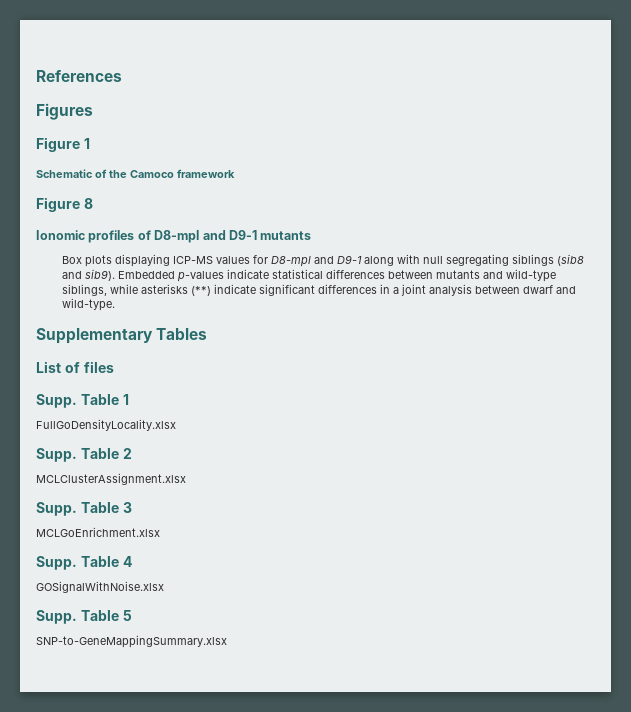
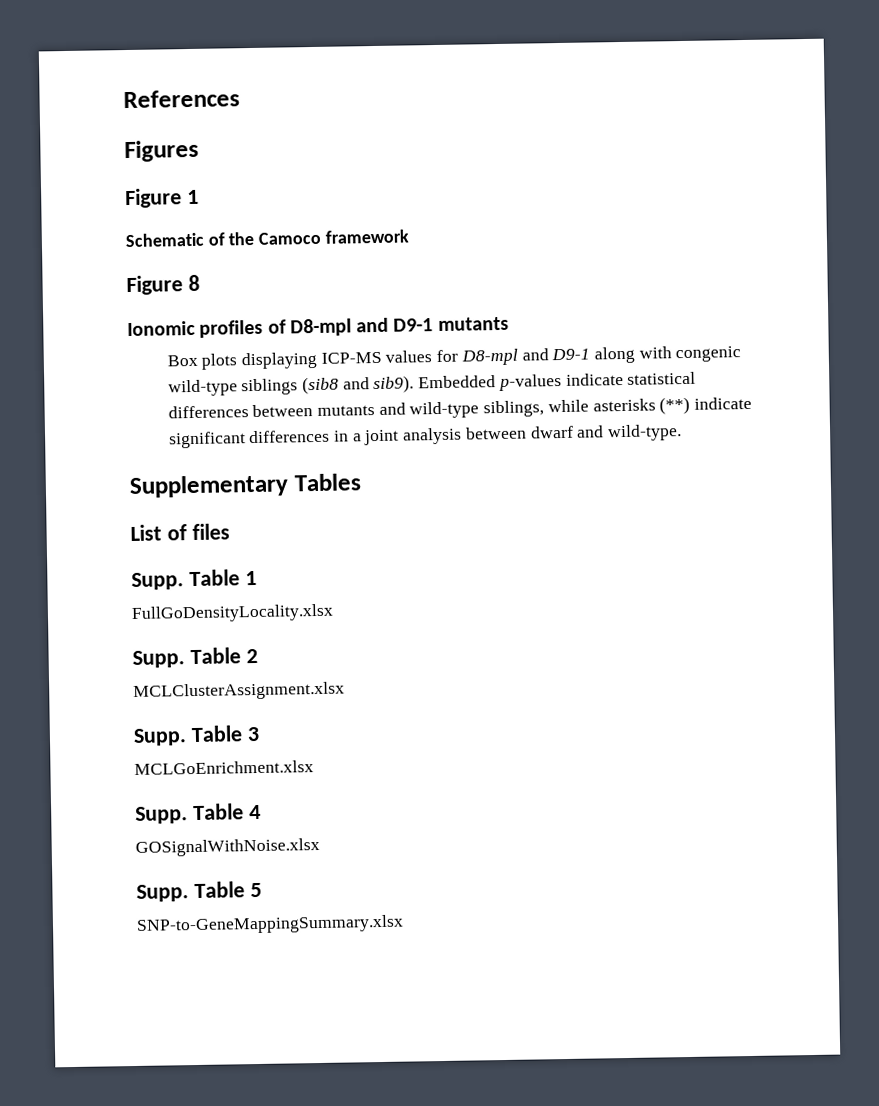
- Box plots displaying ICP-MS values for D8-mpl and D9-1 along with null segregating siblings (sib8 and sib9).
+ Box plots displaying ICP-MS values for D8-mpl and D9-1 along with congenic wild-type siblings (sib8 and sib9).

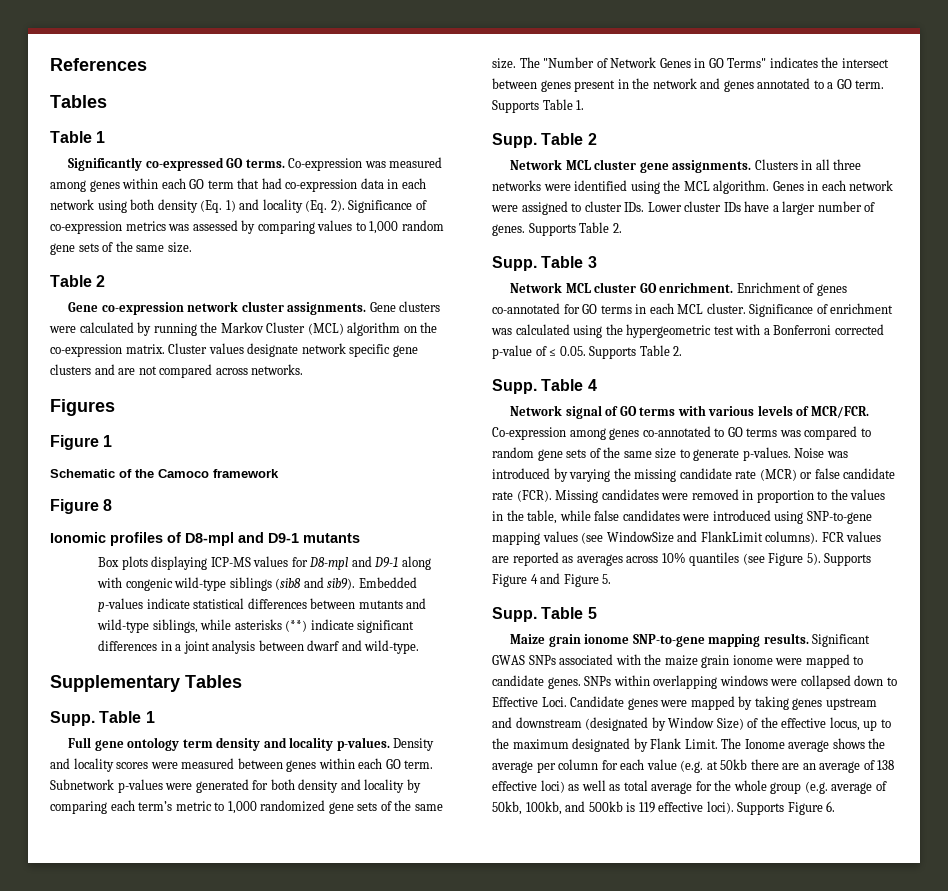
  References
+ Tables
+ Table 1
+ Significantly co-expressed GO terms. Co-expression was measured among genes within each GO term that had co-expression data in each network using both density (Eq. 1) and locality (Eq. 2). Significance of co-expression metrics was assessed by comparing values to 1,000 random gene sets of the same size.
+ Table 2
+ Gene co-expression network cluster assignments. Gene clusters were calculated by running the Markov Cluster (MCL) algorithm on the co-expression matrix. Cluster values designate network specific gene clusters and are not compared across networks.
- List of files
- FullGoDensityLocality.xlsx
+ Full gene ontology term density and locality p-values. Density and locality scores were measured between genes within each GO term. Subnetwork p-values were generated for both density and locality by comparing each term’s metric to 1,000 randomized gene sets of the same size. The "Number of Network Genes in GO Terms" indicates the intersect between genes present in the network and genes annotated to a GO term. Supports Table 1.
  Supp. Table 2
- MCLClusterAssignment.xlsx
+ Network MCL cluster gene assignments. Clusters in all three networks were identified using the MCL algorithm. Genes in each network were assigned to cluster IDs. Lower cluster IDs have a larger number of genes. Supports Table 2.
  Supp. Table 3
- MCLGoEnrichment.xlsx
+ Network MCL cluster GO enrichment. Enrichment of genes co-annotated for GO terms in each MCL cluster. Significance of enrichment was calculated using the hypergeometric test with a Bonferroni corrected p-value of ≤ 0.05. Supports Table 2.
  Supp. Table 4
- GOSignalWithNoise.xlsx
+ Network signal of GO terms with various levels of MCR/FCR. Co-expression among genes co-annotated to GO terms was compared to random gene sets of the same size to generate p-values. Noise was introduced by varying the missing candidate rate (MCR) or false candidate rate (FCR). Missing candidates were removed in proportion to the values in the table, while false candidates were introduced using SNP-to-gene mapping values (see WindowSize and FlankLimit columns). FCR values are reported as averages across 10% quantiles (see Figure 5). Supports Figure 4 and Figure 5.
  Supp. Table 5
- SNP-to-GeneMappingSummary.xlsx
+ Maize grain ionome SNP-to-gene mapping results. Significant GWAS SNPs associated with the maize grain ionome were mapped to candidate genes. SNPs within overlapping windows were collapsed down to Effective Loci. Candidate genes were mapped by taking genes upstream and downstream (designated by Window Size) of the effective locus, up to the maximum designated by Flank Limit. The Ionome average shows the average per column for each value (e.g. at 50kb there are an average of 138 effective loci) as well as total average for the whole group (e.g. average of 50kb, 100kb, and 500kb is 119 effective loci). Supports Figure 6.

